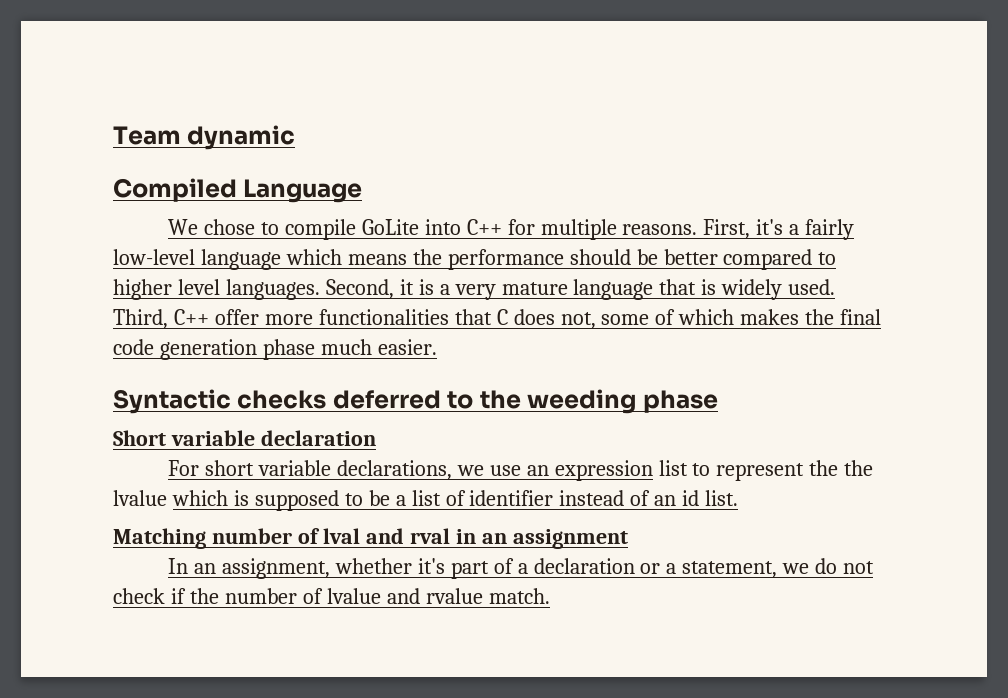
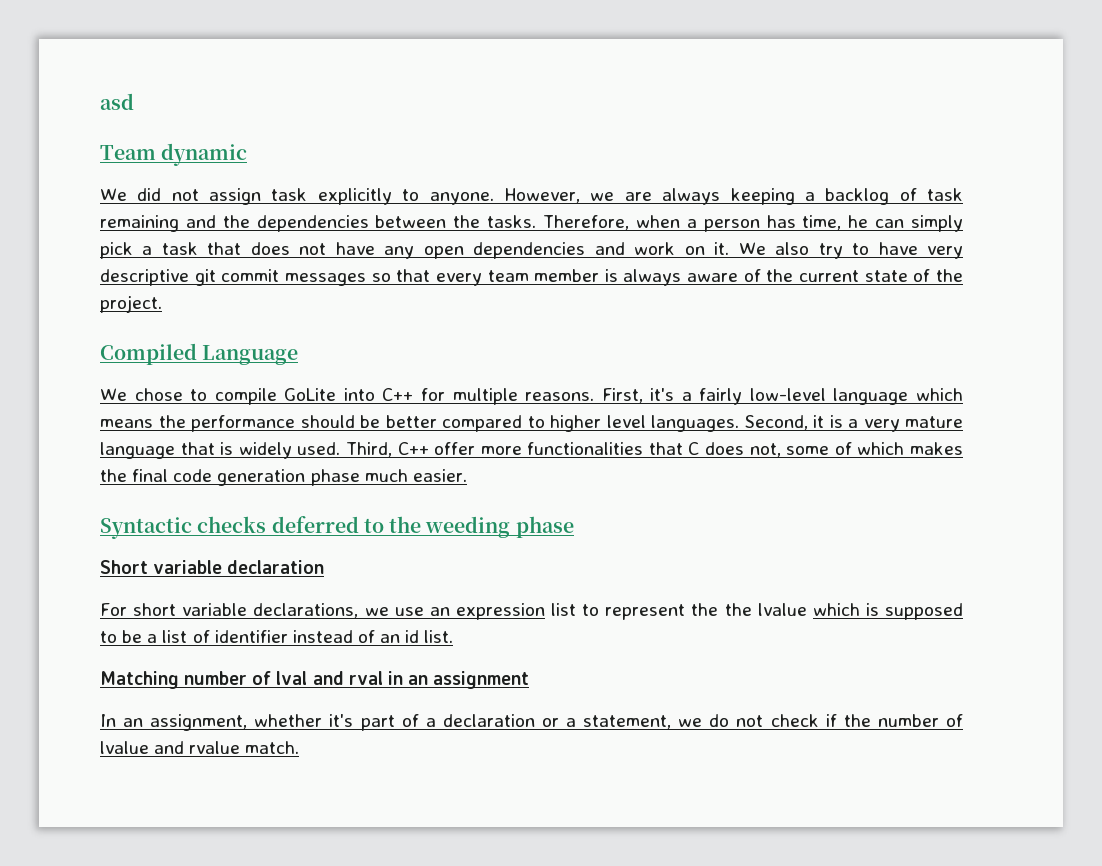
+ asd
+ We did not assign task explicitly to anyone. However, we are always keeping a backlog of task remaining and the dependencies between the tasks. Therefore, when a person has time, he can simply pick a task that does not have any open dependencies and work on it. We also try to have very descriptive git commit messages so that every team member is always aware of the current state of the project.

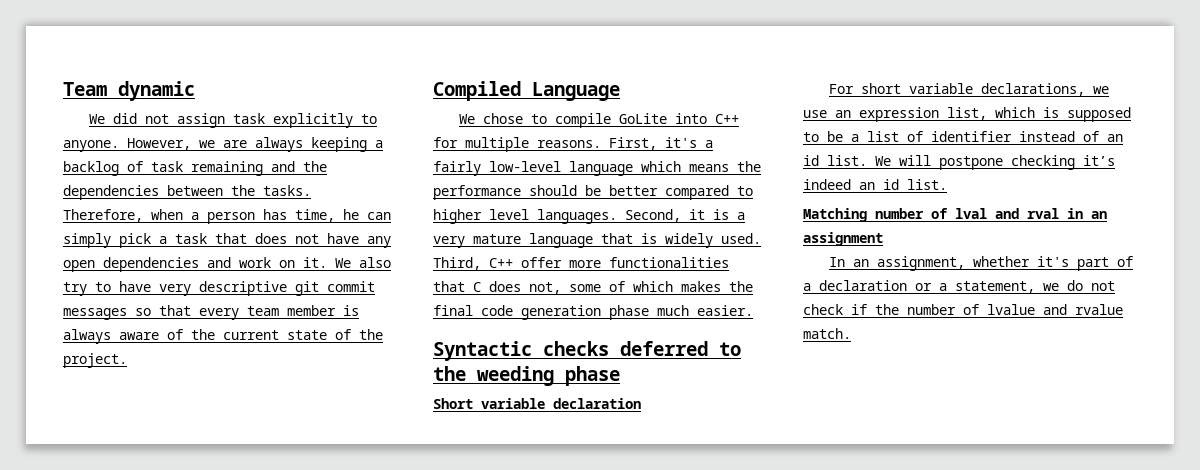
- asd
- For short variable declarations, we use an expression list to represent the the lvalue which is supposed to be a list of identifier instead of an id list.
+ For short variable declarations, we use an expression list, which is supposed to be a list of identifier instead of an id list. We will postpone checking it’s indeed an id list.

